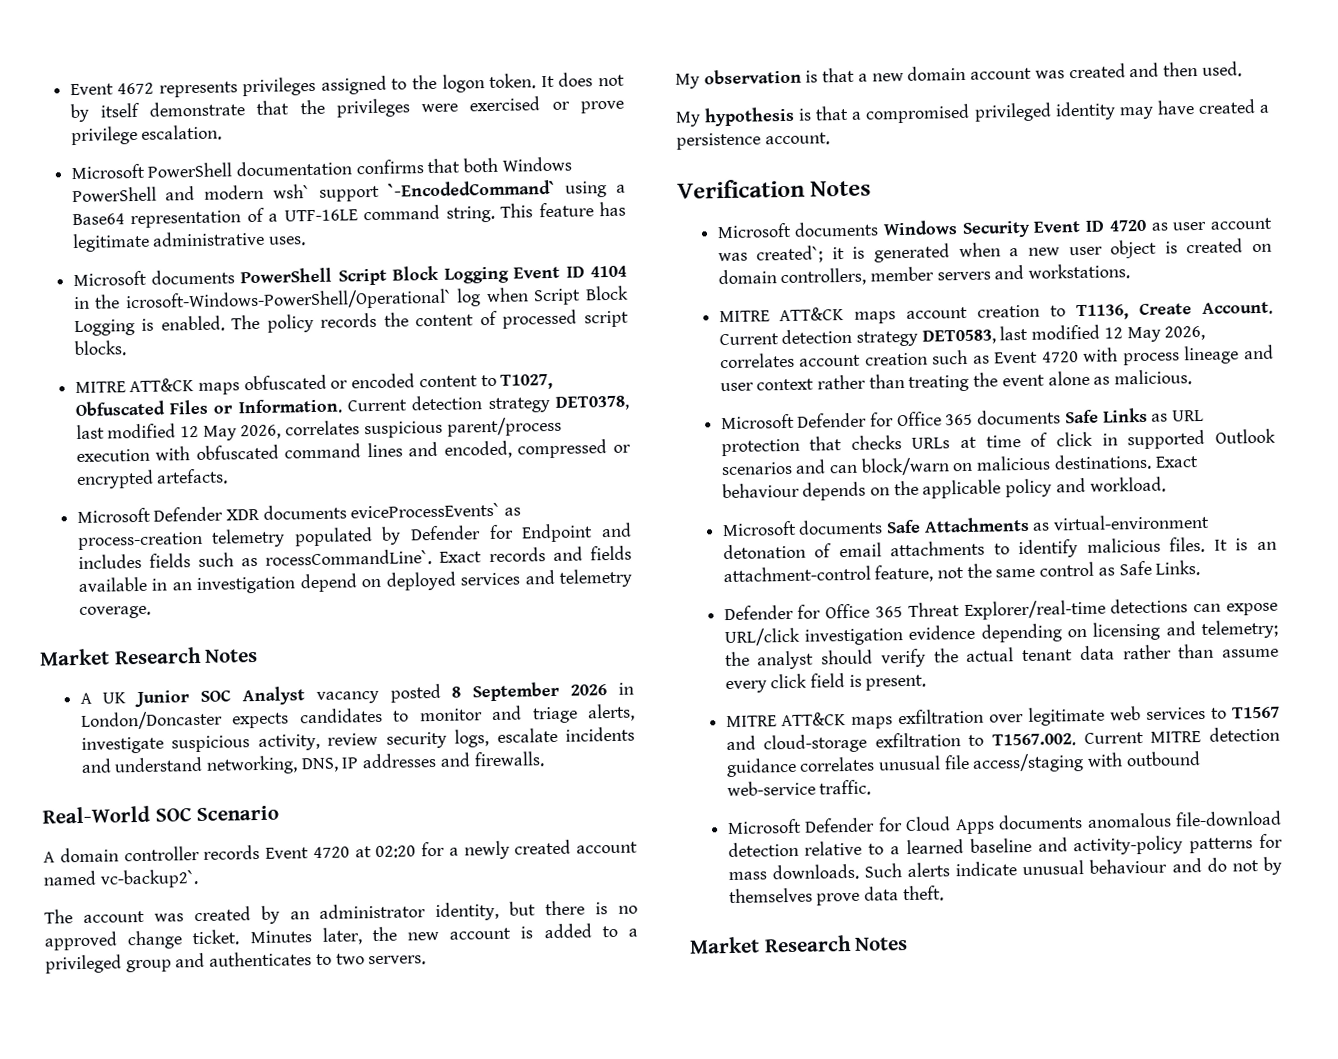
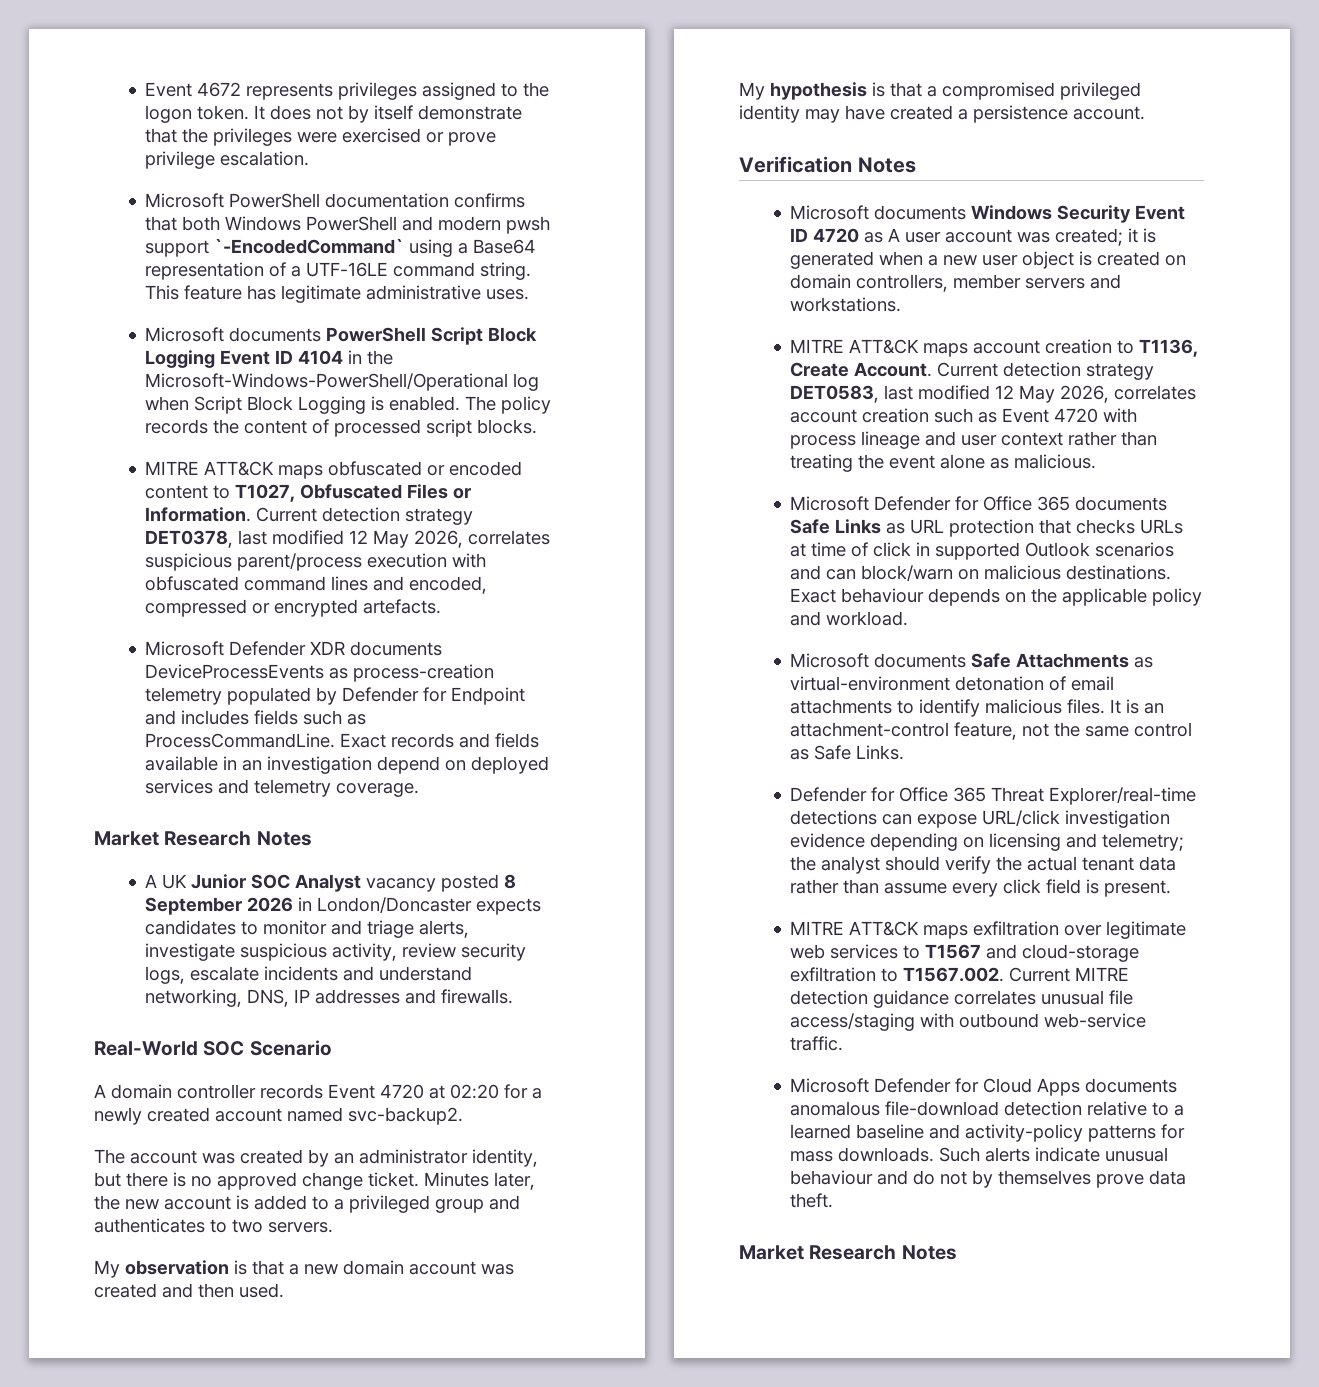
- Microsoft PowerShell documentation confirms that both Windows PowerShell and modern wsh` support `-EncodedCommand` using a Base64 representation of a UTF-16LE command string.
+ Microsoft PowerShell documentation confirms that both Windows PowerShell and modern pwsh support `-EncodedCommand` using a Base64 representation of a UTF-16LE command string.
- Microsoft documents PowerShell Script Block Logging Event ID 4104 in the icrosoft-Windows-PowerShell/Operational` log when Script Block Logging is enabled.
+ Microsoft documents PowerShell Script Block Logging Event ID 4104 in the Microsoft-Windows-PowerShell/Operational log when Script Block Logging is enabled.
- Microsoft Defender XDR documents eviceProcessEvents` as process-creation telemetry populated by Defender for Endpoint and includes fields such as rocessCommandLine`.
+ Microsoft Defender XDR documents DeviceProcessEvents as process-creation telemetry populated by Defender for Endpoint and includes fields such as ProcessCommandLine.
- A domain controller records Event 4720 at 02:20 for a newly created account named vc-backup2`.
+ A domain controller records Event 4720 at 02:20 for a newly created account named svc-backup2.
- Microsoft documents Windows Security Event ID 4720 as user account was created`; it is generated when a new user object is created on domain controllers, member servers and workstations.
+ Microsoft documents Windows Security Event ID 4720 as A user account was created; it is generated when a new user object is created on domain controllers, member servers and workstations.

